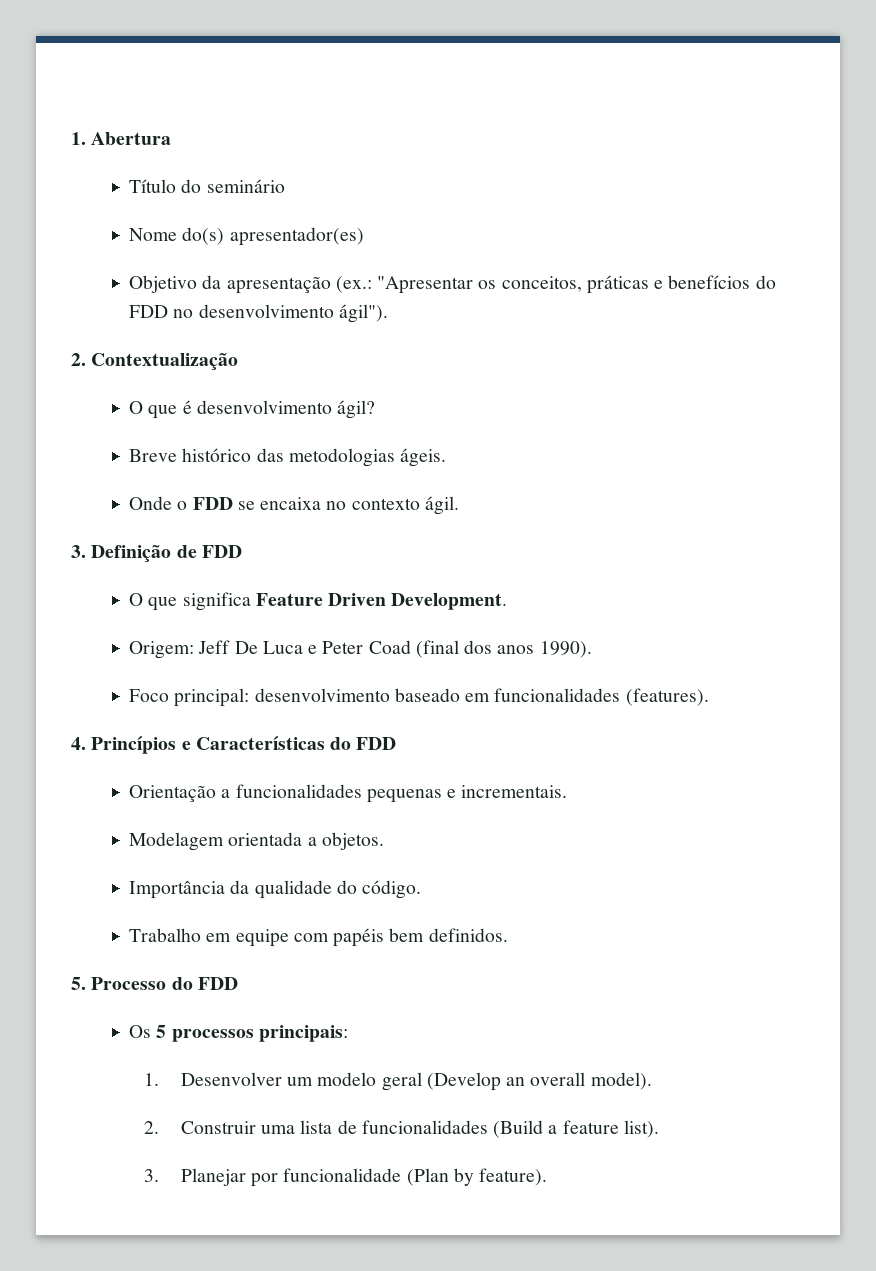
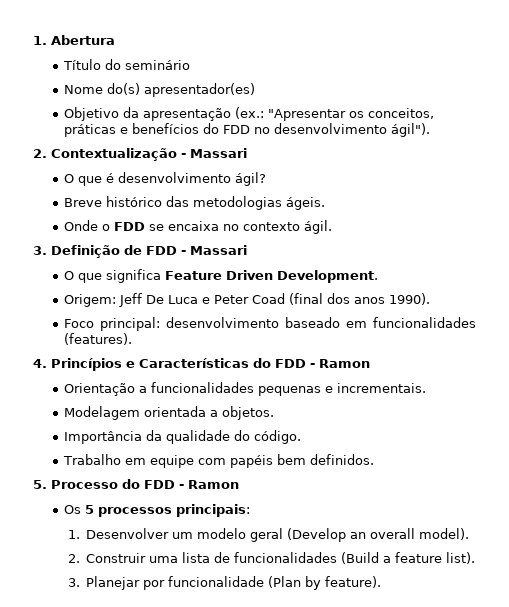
- 2. Contextualização
+ 2. Contextualização - Massari
- 3. Definição de FDD
+ 3. Definição de FDD - Massari
- 4. Princípios e Características do FDD
+ 4. Princípios e Características do FDD - Ramon
- 5. Processo do FDD
+ 5. Processo do FDD - Ramon

